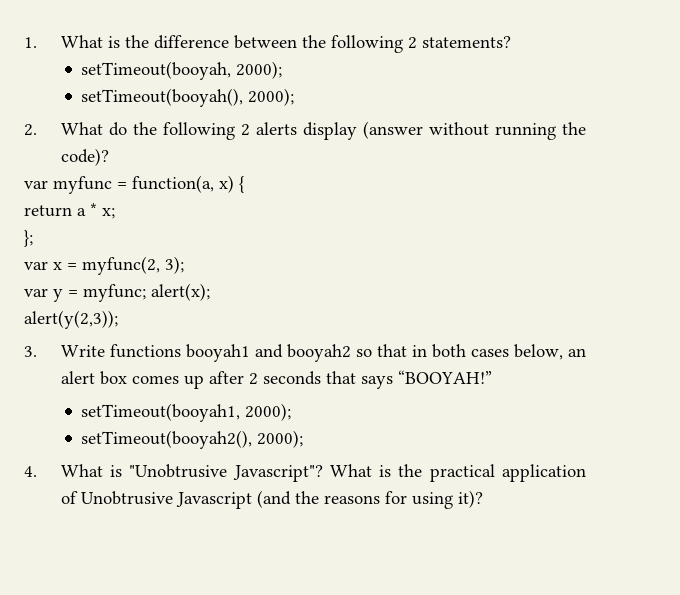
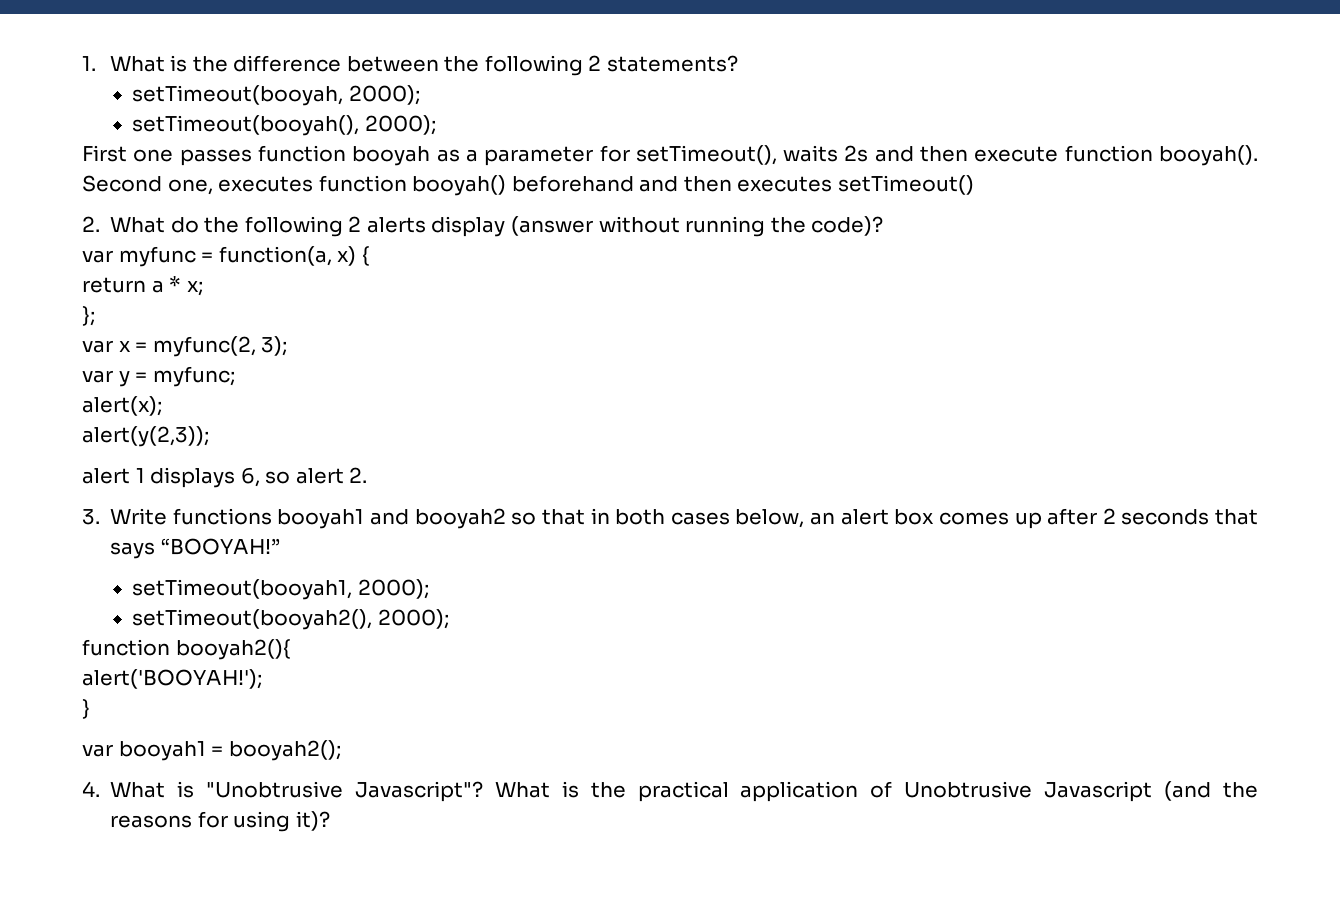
+ First one passes function booyah as a parameter for setTimeout(), waits 2s and then execute function booyah(). Second one, executes function booyah() beforehand and then executes setTimeout()
- var y = myfunc; alert(x);
+ var y = myfunc;
+ alert(x);
+ alert 1 displays 6, so alert 2.
+ function booyah2(){
+ alert('BOOYAH!');
+ }
+ var booyah1 = booyah2();

